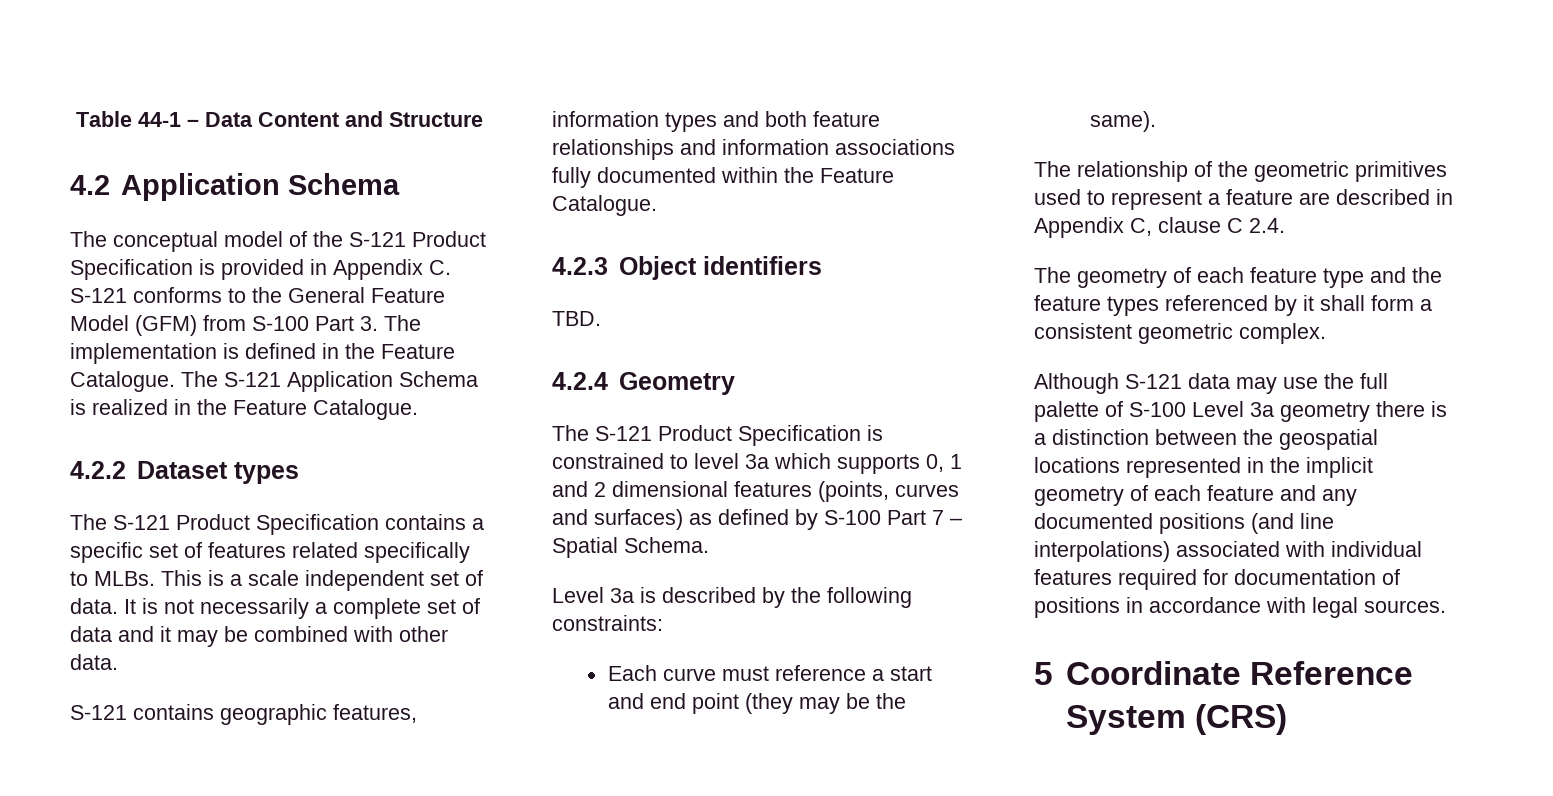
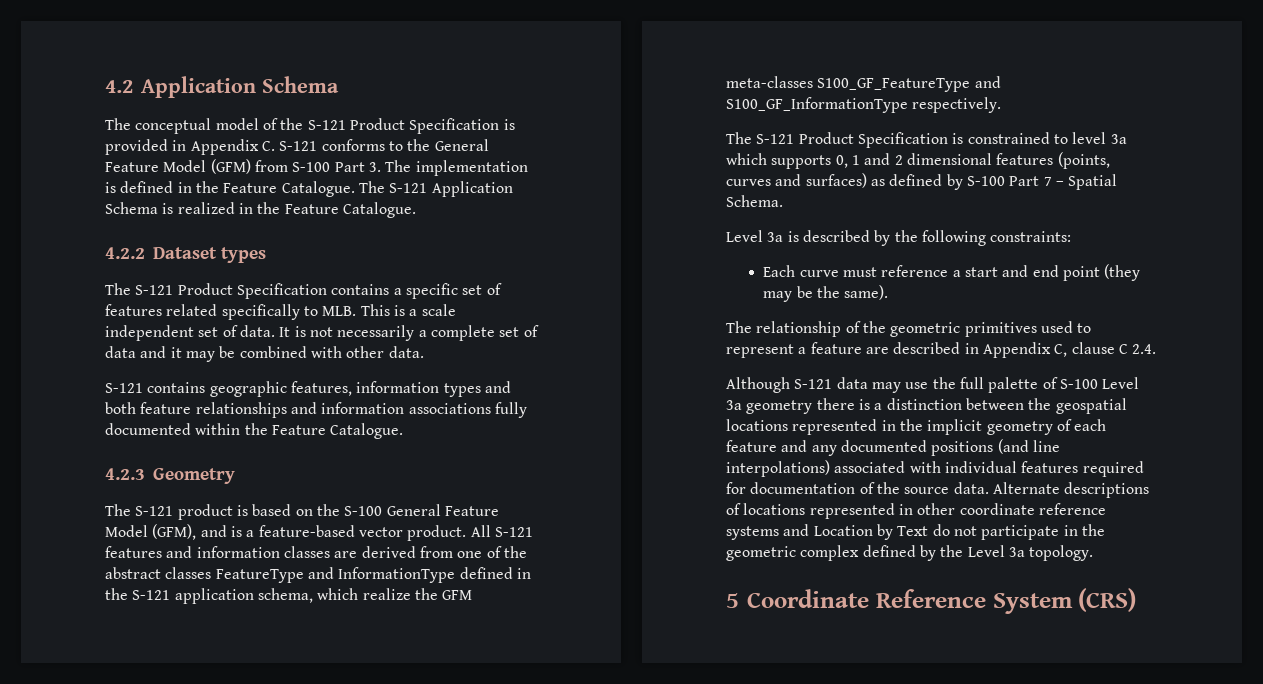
- Table 44-1 – Data Content and Structure
- The S-121 Product Specification contains a specific set of features related specifically to MLBs. This is a scale independent set of data.
+ The S-121 Product Specification contains a specific set of features related specifically to MLB. This is a scale independent set of data.
- 4.2.3 Object identifiers
- TBD.
- 4.2.4 Geometry
+ 4.2.3 Geometry
+ The S-121 product is based on the S-100 General Feature Model (GFM), and is a feature-based vector product. All S-121 features and information classes are derived from one of the abstract classes FeatureType and InformationType defined in the S-121 application schema, which realize the GFM meta-classes S100_GF_FeatureType and S100_GF_InformationType respectively.
- The geometry of each feature type and the feature types referenced by it shall form a consistent geometric complex.
- Although S-121 data may use the full palette of S-100 Level 3a geometry there is a distinction between the geospatial locations represented in the implicit geometry of each feature and any documented positions (and line interpolations) associated with individual features required for documentation of positions in accordance with legal sources.
+ Although S-121 data may use the full palette of S-100 Level 3a geometry there is a distinction between the geospatial locations represented in the implicit geometry of each feature and any documented positions (and line interpolations) associated with individual features required for documentation of the source data. Alternate descriptions of locations represented in other coordinate reference systems and Location by Text do not participate in the geometric complex defined by the Level 3a topology.

